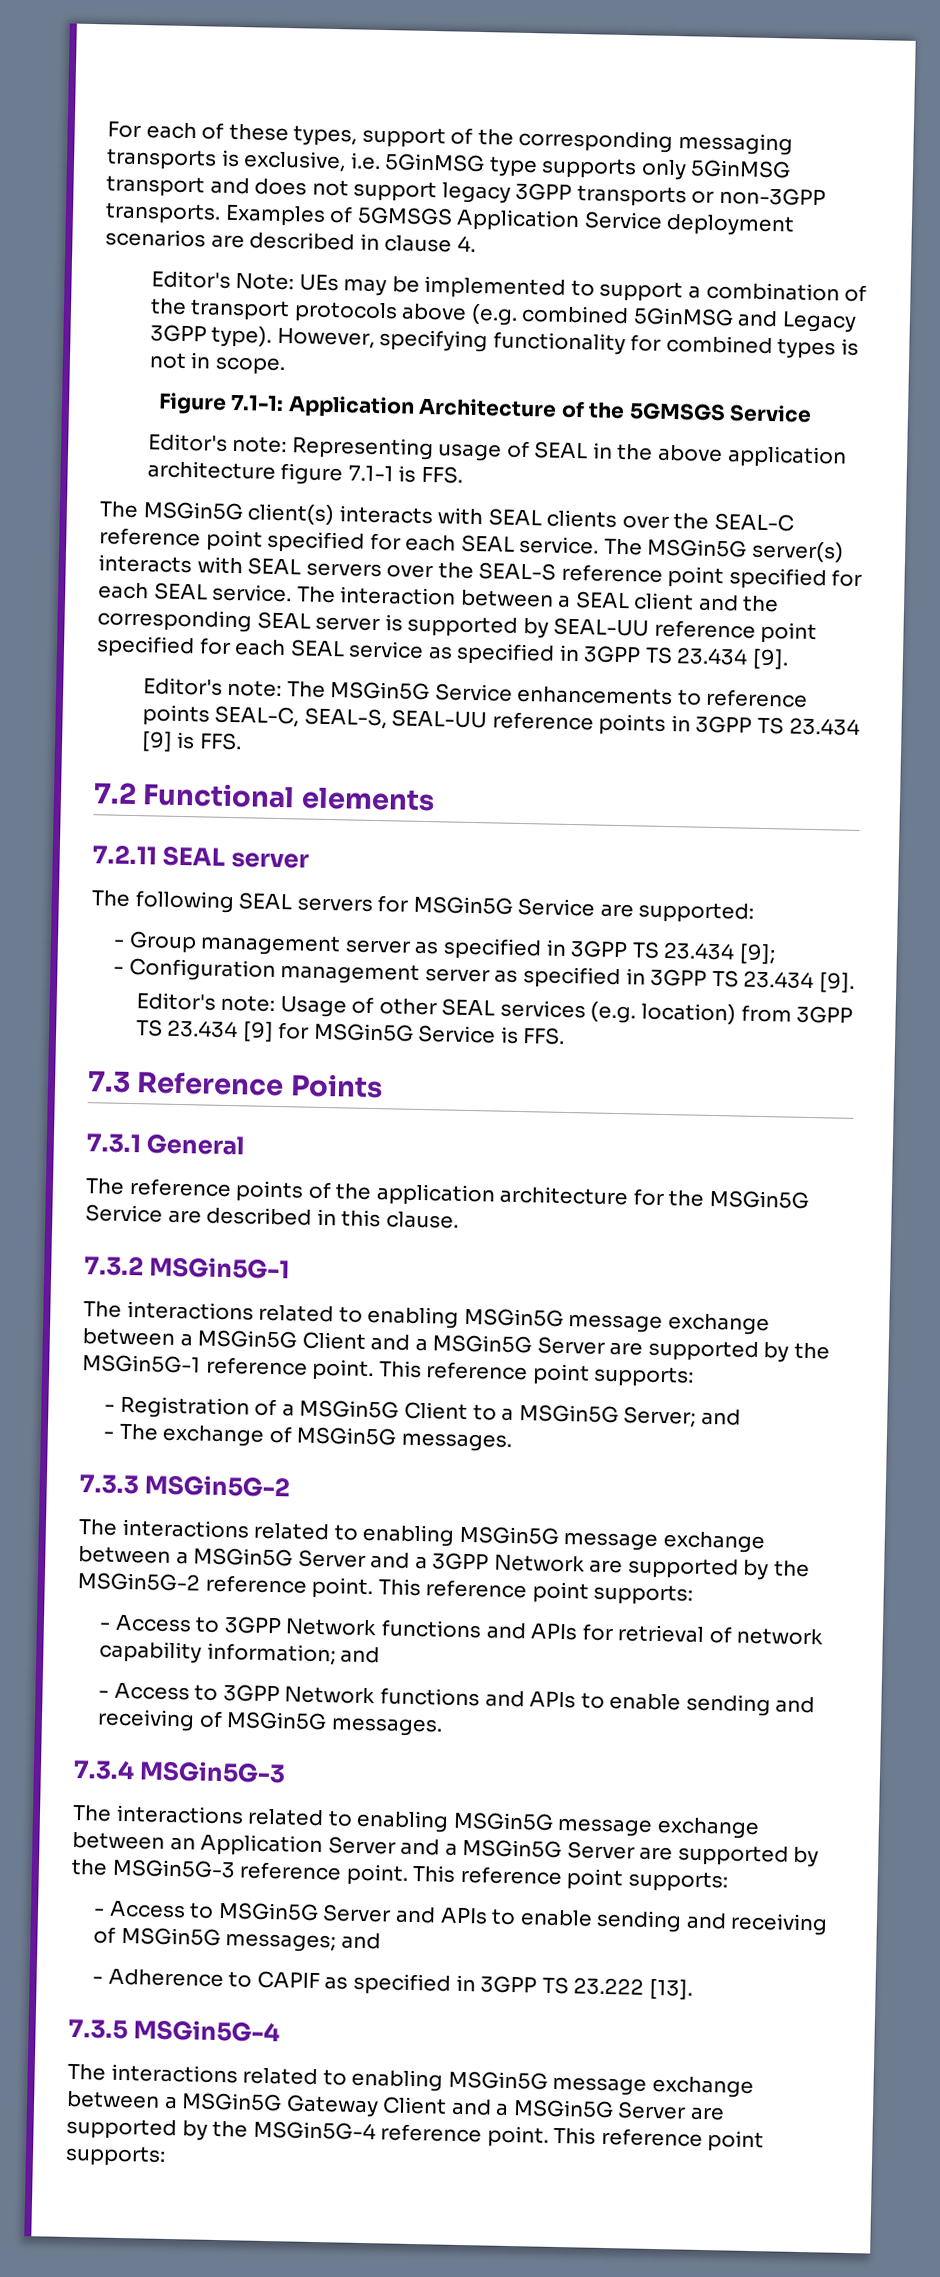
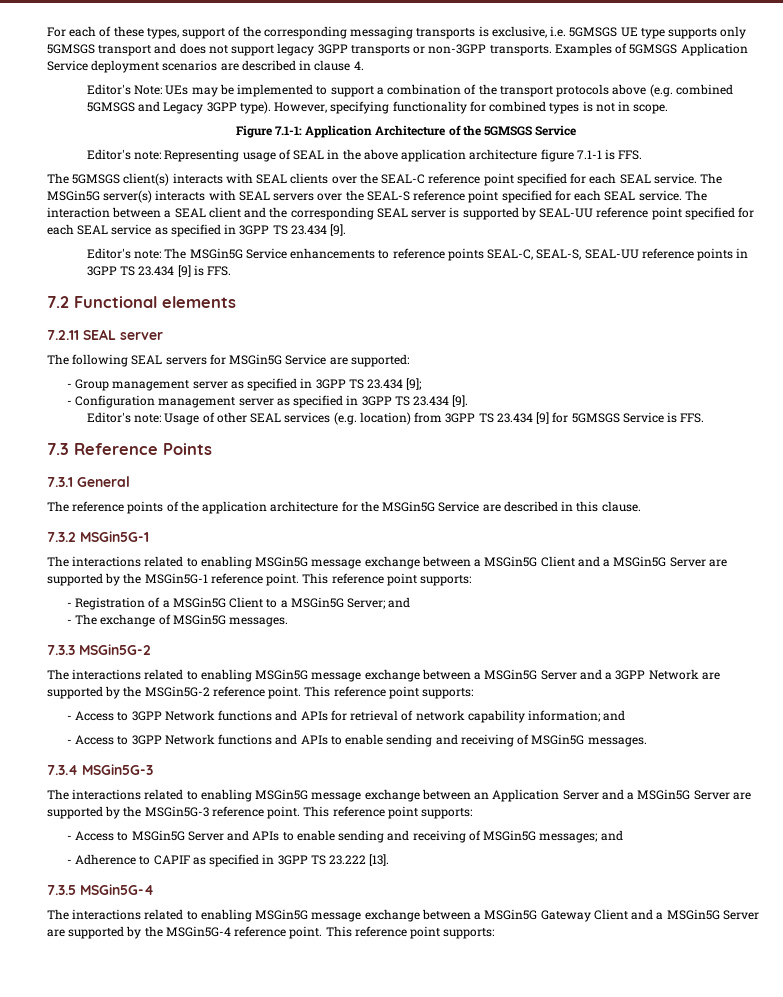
- For each of these types, support of the corresponding messaging transports is exclusive, i.e. 5GinMSG type supports only 5GinMSG transport and does not support legacy 3GPP transports or non-3GPP transports.
+ For each of these types, support of the corresponding messaging transports is exclusive, i.e. 5GMSGS UE type supports only 5GMSGS transport and does not support legacy 3GPP transports or non-3GPP transports.
- Editor's Note: UEs may be implemented to support a combination of the transport protocols above (e.g. combined 5GinMSG and Legacy 3GPP type).
+ Editor's Note: UEs may be implemented to support a combination of the transport protocols above (e.g. combined 5GMSGS and Legacy 3GPP type).
- The MSGin5G client(s) interacts with SEAL clients over the SEAL-C reference point specified for each SEAL service.
+ The 5GMSGS client(s) interacts with SEAL clients over the SEAL-C reference point specified for each SEAL service.
- Editor's note: Usage of other SEAL services (e.g. location) from 3GPP TS 23.434 [9] for MSGin5G Service is FFS.
+ Editor's note: Usage of other SEAL services (e.g. location) from 3GPP TS 23.434 [9] for 5GMSGS Service is FFS.

